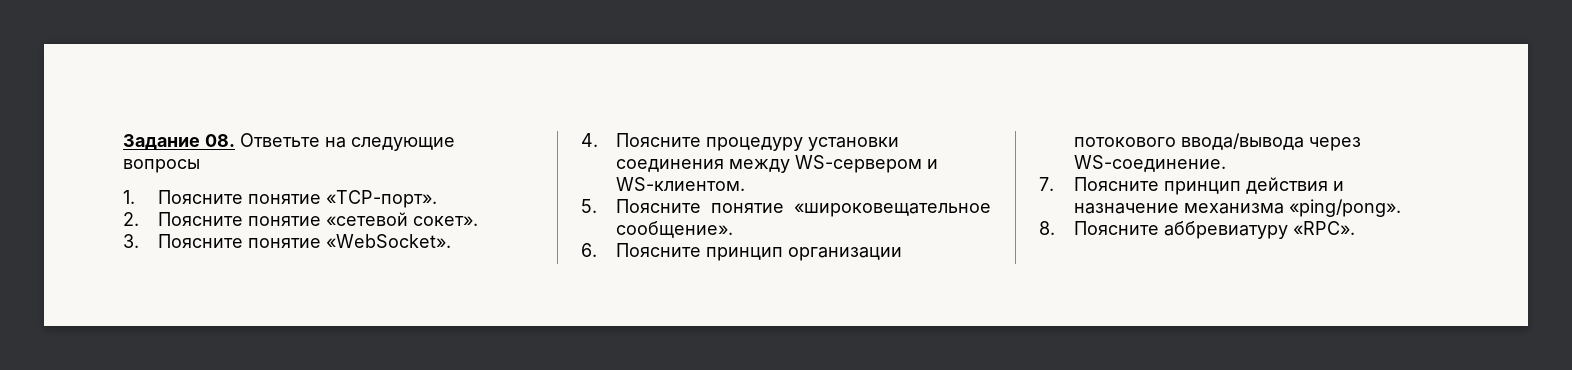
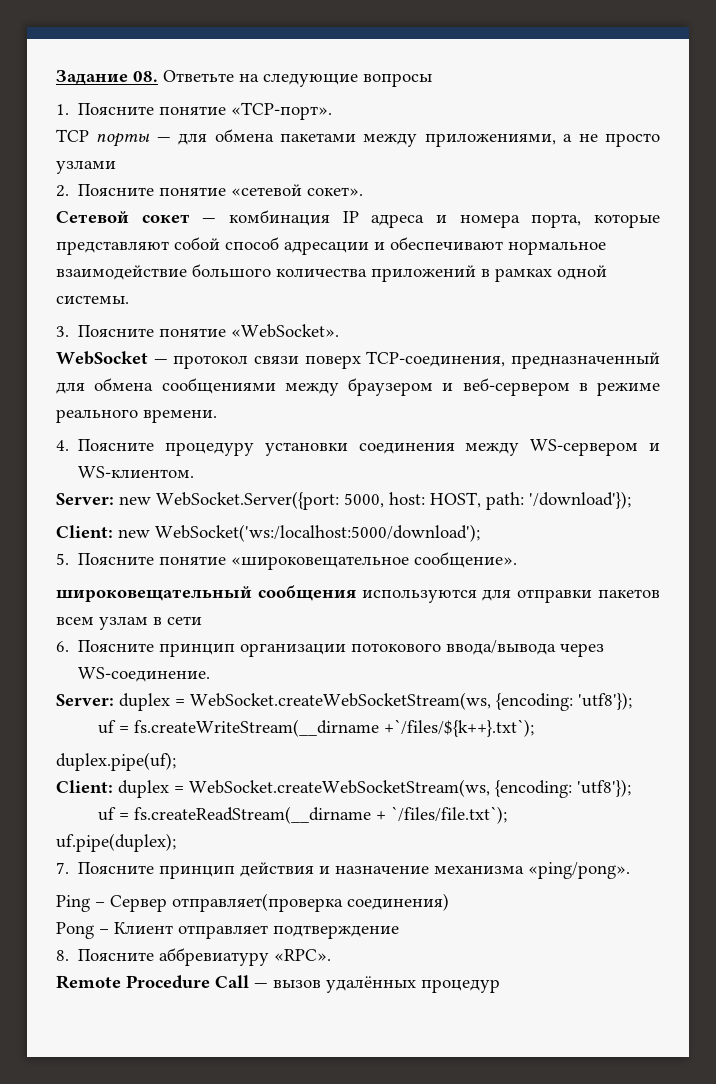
+ TCP порты — для обмена пакетами между приложениями, а не просто узлами
+ Сетевой сокет — комбинация IP адреса и номера порта, которые представляют собой способ адресации и обеспечивают нормальное взаимодействие большого количества приложений в рамках одной системы.
  3. Поясните понятие «WebSocket».
+ WebSocket — протокол связи поверх TCP-соединения, предназначенный для обмена сообщениями между браузером и веб-сервером в режиме реального времени.
+ Server: new WebSocket.Server({port: 5000, host: HOST, path: '/download'});
+ Client: new WebSocket('ws:/localhost:5000/download');
+ широковещательный сообщения используются для отправки пакетов всем узлам в сети
+ Server: duplex = WebSocket.createWebSocketStream(ws, {encoding: 'utf8'});
+ uf = fs.createWriteStream(__dirname +`/files/${k++}.txt`);
+ duplex.pipe(uf);
+ Client: duplex = WebSocket.createWebSocketStream(ws, {encoding: 'utf8'});
+ uf = fs.createReadStream(__dirname + `/files/file.txt`);
+ uf.pipe(duplex);
+ Ping – Сервер отправляет(проверка соединения)
+ Pong – Клиент отправляет подтверждение
  8. Поясните аббревиатуру «RPC».
+ Remote Procedure Call — вызов удалённых процедур

